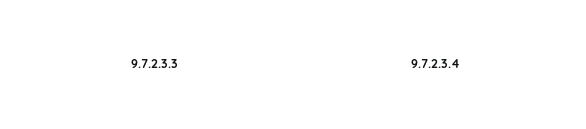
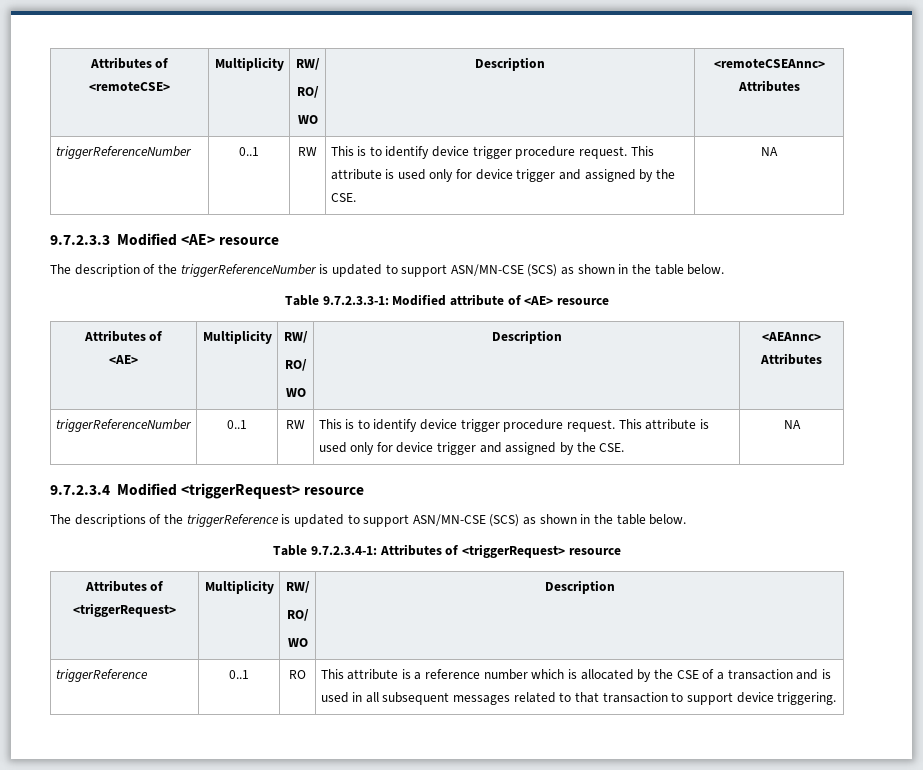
- 9.7.2.3.3
- 9.7.2.3.4
+ Attributes of <remoteCSE> | Multiplicity | RW/
+ RO/
+ WO | Description | <remoteCSEAnnc> Attributes
+ triggerReferenceNumber | 0..1 | RW | This is to identify device trigger procedure request. This attribute is used only for device trigger and assigned by the CSE. | NA
+ 9.7.2.3.3 Modified <AE> resource
+ The description of the triggerReferenceNumber is updated to support ASN/MN-CSE (SCS) as shown in the table below.
+ Table 9.7.2.3.3-1: Modified attribute of <AE> resource
+ Attributes of
+ <AE> | Multiplicity | RW/
+ RO/
+ WO | Description | <AEAnnc> Attributes
+ triggerReferenceNumber | 0..1 | RW | This is to identify device trigger procedure request. This attribute is used only for device trigger and assigned by the CSE. | NA
+ 9.7.2.3.4 Modified <triggerRequest> resource
+ The descriptions of the triggerReference is updated to support ASN/MN-CSE (SCS) as shown in the table below.
+ Table 9.7.2.3.4-1: Attributes of <triggerRequest> resource
+ Attributes of <triggerRequest> | Multiplicity | RW/
+ RO/
+ WO | Description
+ triggerReference | 0..1 | RO | This attribute is a reference number which is allocated by the CSE of a transaction and is used in all subsequent messages related to that transaction to support device triggering.

